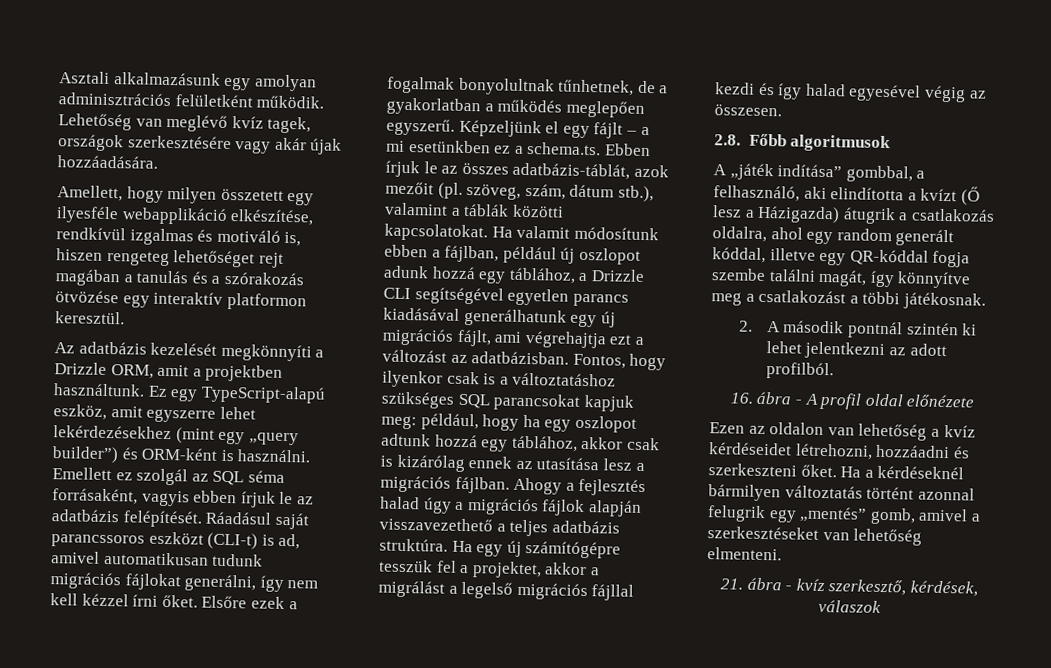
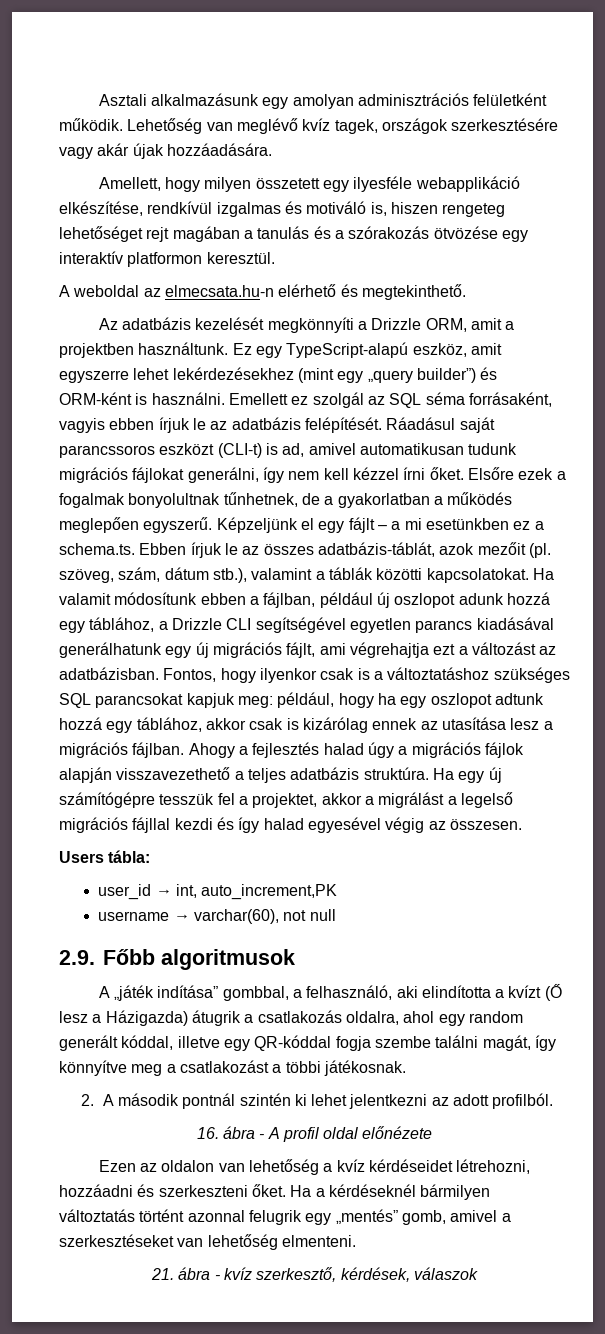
+ A weboldal az elmecsata.hu-n elérhető és megtekinthető.
- 2.8. Főbb algoritmusok
+ Users tábla:
+ user_id → int, auto_increment,PK
+ username → varchar(60), not null
+ 2.9. Főbb algoritmusok

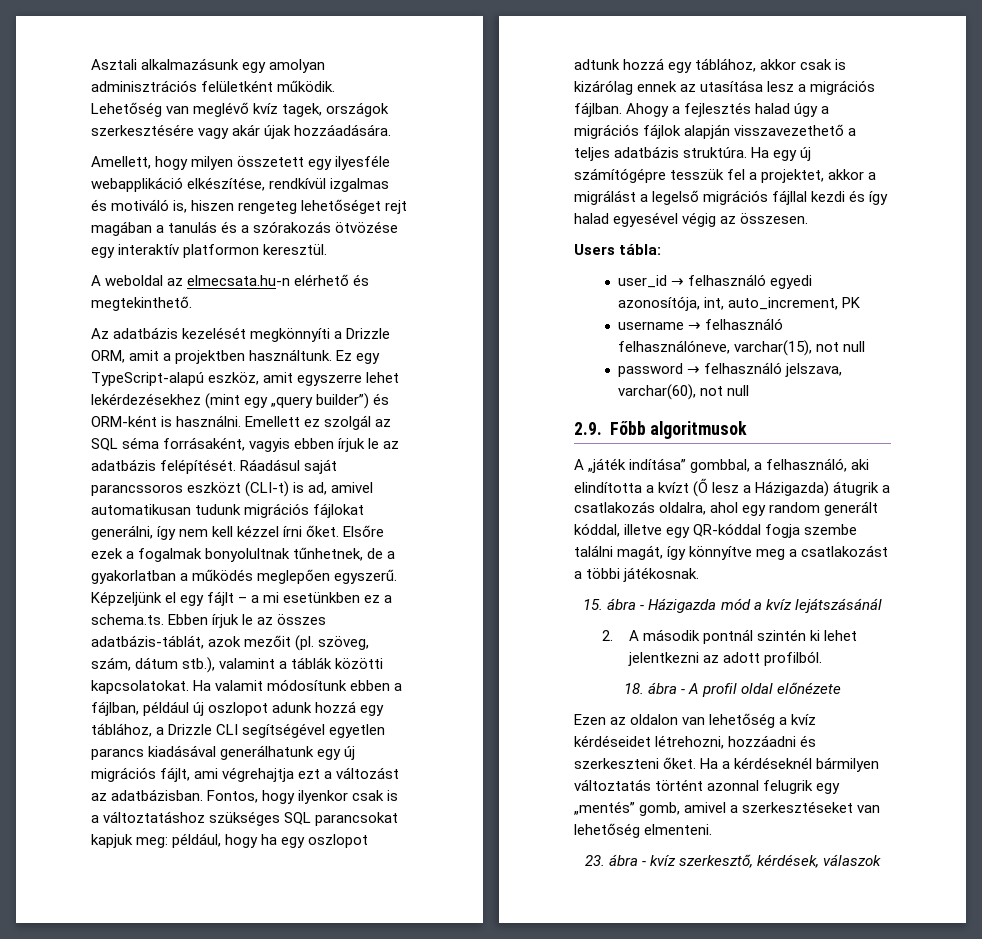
- user_id → int, auto_increment,PK
- username → varchar(60), not null
+ user_id → felhasználó egyedi azonosítója, int, auto_increment, PK
+ username → felhasználó felhasználóneve, varchar(15), not null
+ password → felhasználó jelszava, varchar(60), not null
+ 15. ábra - Házigazda mód a kvíz lejátszásánál
- 16. ábra - A profil oldal előnézete
+ 18. ábra - A profil oldal előnézete
- 21. ábra - kvíz szerkesztő, kérdések, válaszok
+ 23. ábra - kvíz szerkesztő, kérdések, válaszok

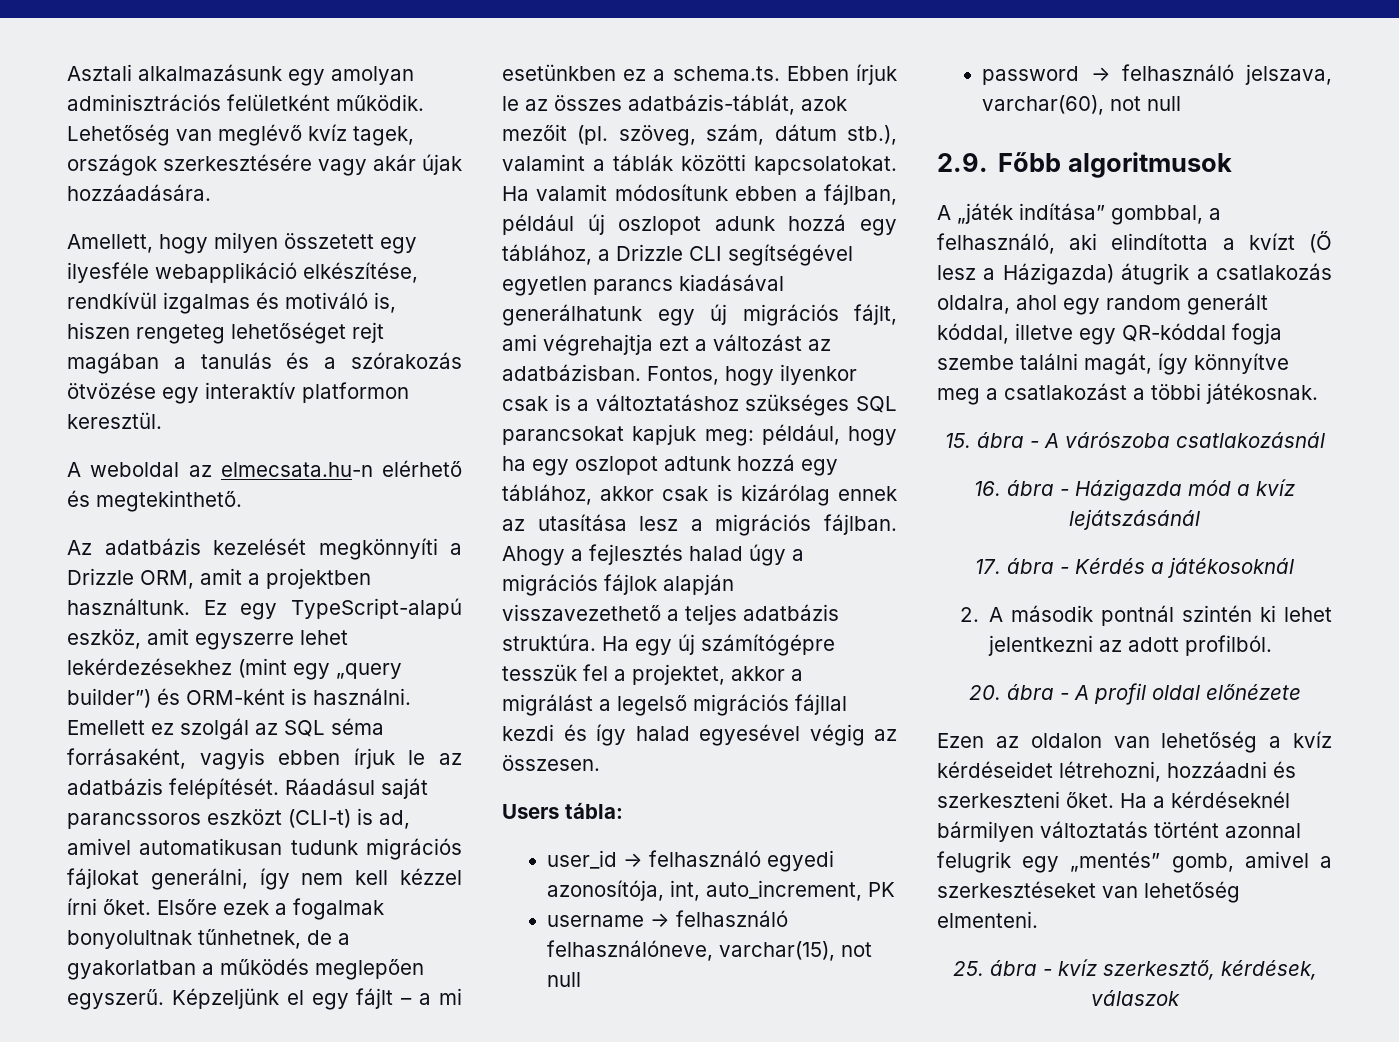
- 15. ábra - Házigazda mód a kvíz lejátszásánál
+ 15. ábra - A várószoba csatlakozásnál
+ 16. ábra - Házigazda mód a kvíz lejátszásánál
+ 17. ábra - Kérdés a játékosoknál
- 18. ábra - A profil oldal előnézete
+ 20. ábra - A profil oldal előnézete
- 23. ábra - kvíz szerkesztő, kérdések, válaszok
+ 25. ábra - kvíz szerkesztő, kérdések, válaszok

